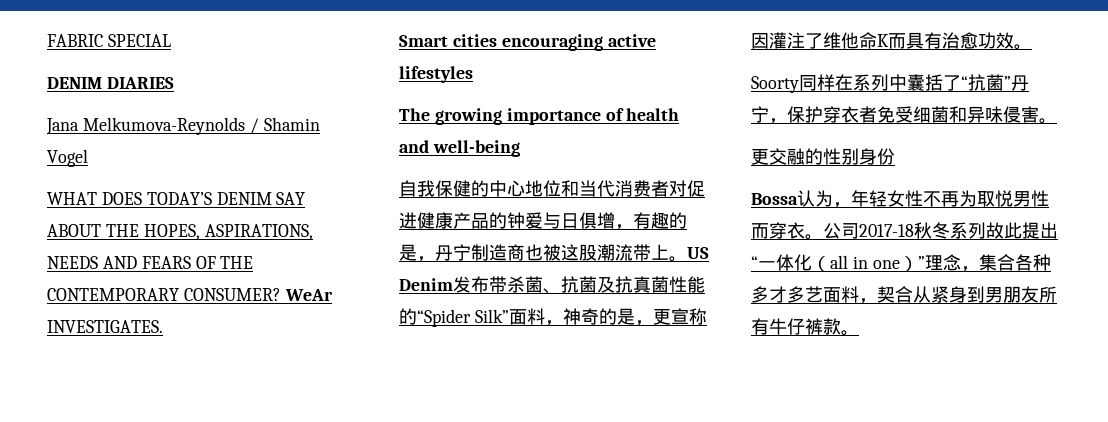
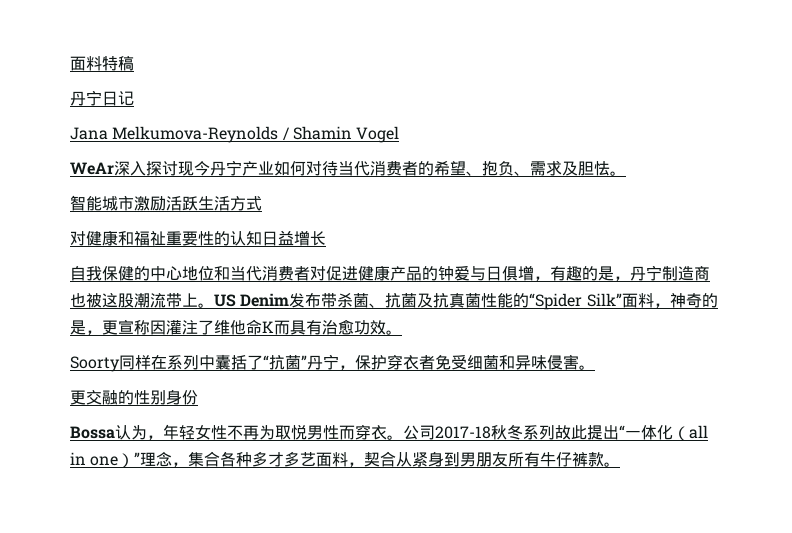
- FABRIC SPECIAL
- DENIM DIARIES
+ 面料特稿
+ 丹宁日记
- WHAT DOES TODAY’S DENIM SAY ABOUT THE HOPES, ASPIRATIONS, NEEDS AND FEARS OF THE CONTEMPORARY CONSUMER? WeAr INVESTIGATES.
- Smart cities encouraging active lifestyles
- The growing importance of health and well-being
+ WeAr深入探讨现今丹宁产业如何对待当代消费者的希望、抱负、需求及胆怯。
+ 智能城市激励活跃生活方式
+ 对健康和福祉重要性的认知日益增长

